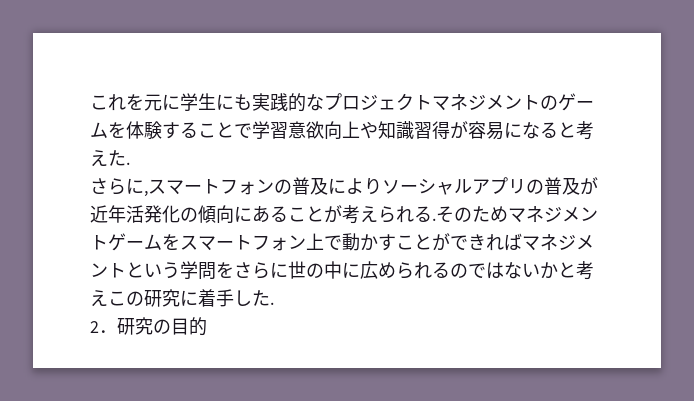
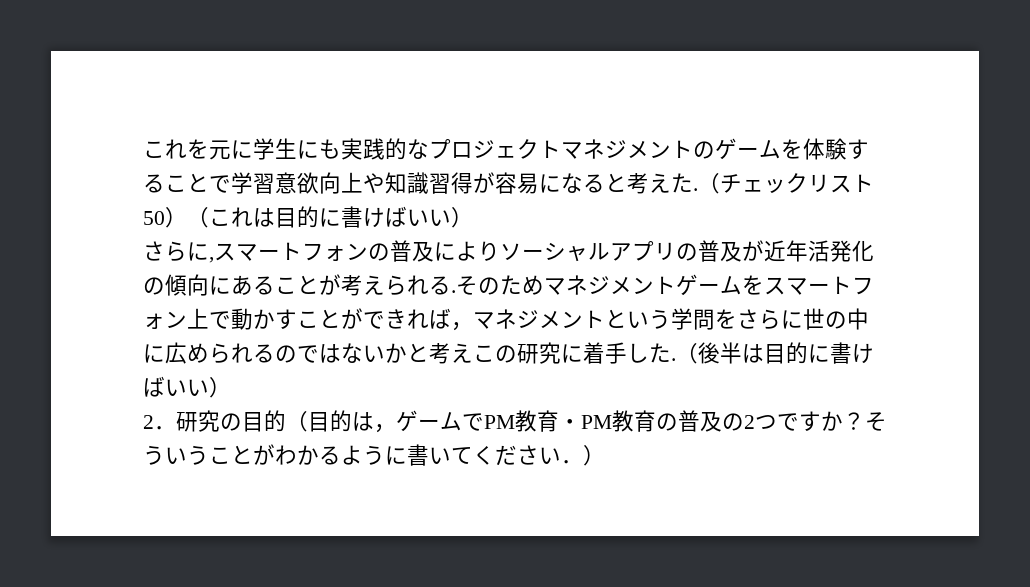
+ （チェックリスト50）（これは目的に書けばいい）
- そのためマネジメントゲームをスマートフォン上で動かすことができればマネジメントという学問をさらに世の中に広められるのではないかと考えこの研究に着手した.
- 2．研究の目的
+ そのためマネジメントゲームをスマートフォン上で動かすことができれば，マネジメントという学問をさらに世の中に広められるのではないかと考えこの研究に着手した.（後半は目的に書けばいい）
+ 2．研究の目的（目的は，ゲームでPM教育・PM教育の普及の2つですか？そういうことがわかるように書いてください．）

